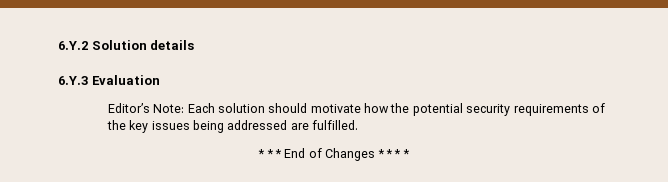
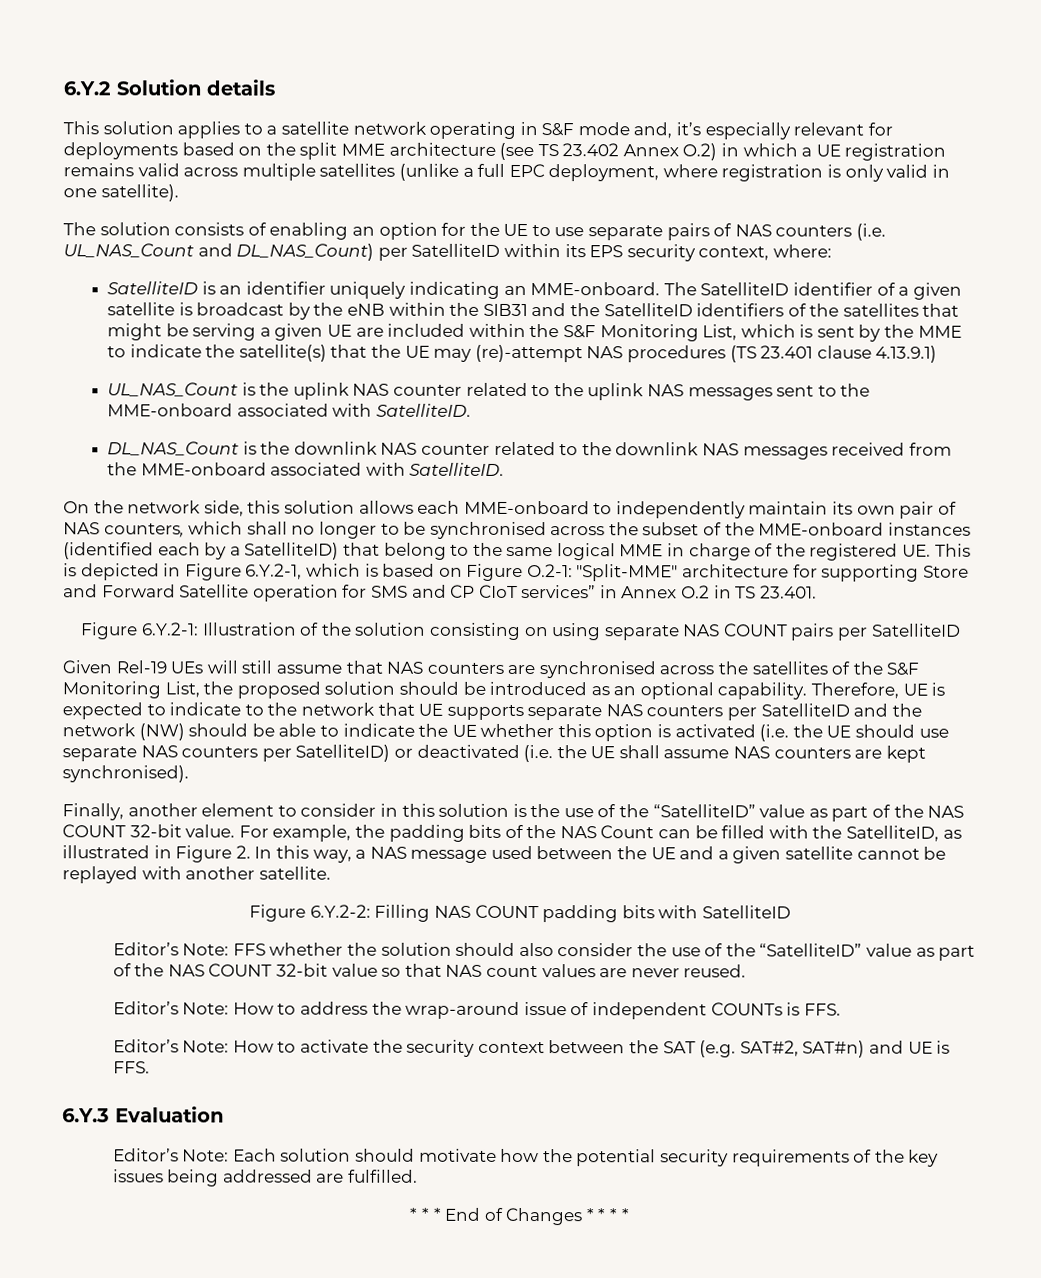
+ This solution applies to a satellite network operating in S&F mode and, it’s especially relevant for deployments based on the split MME architecture (see TS 23.402 Annex O.2) in which a UE registration remains valid across multiple satellites (unlike a full EPC deployment, where registration is only valid in one satellite).
+ The solution consists of enabling an option for the UE to use separate pairs of NAS counters (i.e. UL_NAS_Count and DL_NAS_Count) per SatelliteID within its EPS security context, where:
+ SatelliteID is an identifier uniquely indicating an MME-onboard. The SatelliteID identifier of a given satellite is broadcast by the eNB within the SIB31 and the SatelliteID identifiers of the satellites that might be serving a given UE are included within the S&F Monitoring List, which is sent by the MME to indicate the satellite(s) that the UE may (re)-attempt NAS procedures (TS 23.401 clause 4.13.9.1)
+ UL_NAS_Count is the uplink NAS counter related to the uplink NAS messages sent to the MME-onboard associated with SatelliteID.
+ DL_NAS_Count is the downlink NAS counter related to the downlink NAS messages received from the MME-onboard associated with SatelliteID.
+ On the network side, this solution allows each MME-onboard to independently maintain its own pair of NAS counters, which shall no longer to be synchronised across the subset of the MME-onboard instances (identified each by a SatelliteID) that belong to the same logical MME in charge of the registered UE. This is depicted in Figure 6.Y.2-1, which is based on Figure O.2-1: "Split-MME" architecture for supporting Store and Forward Satellite operation for SMS and CP CIoT services” in Annex O.2 in TS 23.401.
+ Figure 6.Y.2-1: Illustration of the solution consisting on using separate NAS COUNT pairs per SatelliteID
+ Given Rel-19 UEs will still assume that NAS counters are synchronised across the satellites of the S&F Monitoring List, the proposed solution should be introduced as an optional capability. Therefore, UE is expected to indicate to the network that UE supports separate NAS counters per SatelliteID and the network (NW) should be able to indicate the UE whether this option is activated (i.e. the UE should use separate NAS counters per SatelliteID) or deactivated (i.e. the UE shall assume NAS counters are kept synchronised).
+ Finally, another element to consider in this solution is the use of the “SatelliteID” value as part of the NAS COUNT 32-bit value. For example, the padding bits of the NAS Count can be filled with the SatelliteID, as illustrated in Figure 2. In this way, a NAS message used between the UE and a given satellite cannot be replayed with another satellite.
+ Figure 6.Y.2-2: Filling NAS COUNT padding bits with SatelliteID
+ Editor’s Note: FFS whether the solution should also consider the use of the “SatelliteID” value as part of the NAS COUNT 32-bit value so that NAS count values are never reused.
+ Editor’s Note: How to address the wrap-around issue of independent COUNTs is FFS.
+ Editor’s Note: How to activate the security context between the SAT (e.g. SAT#2, SAT#n) and UE is FFS.

